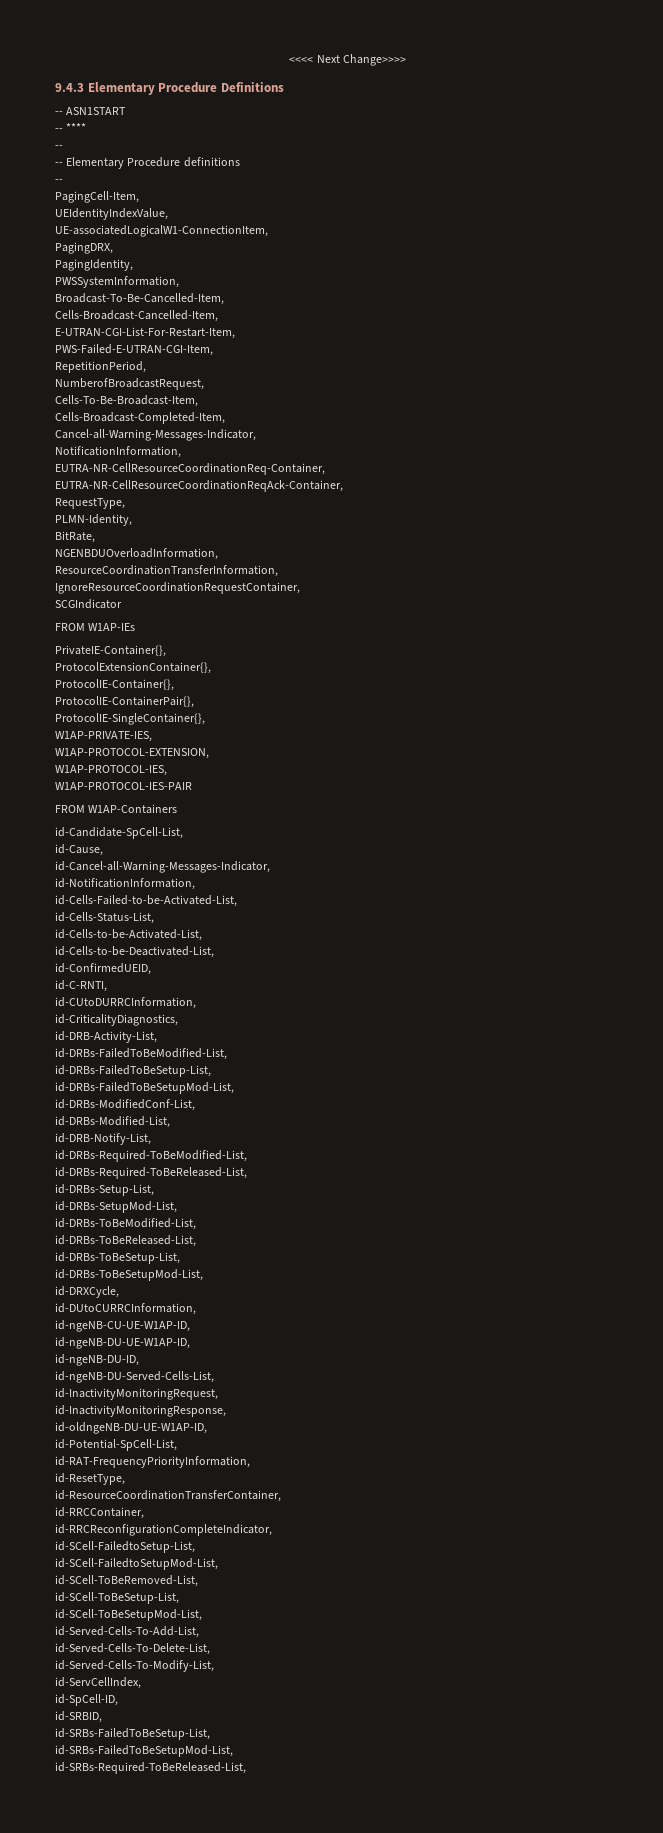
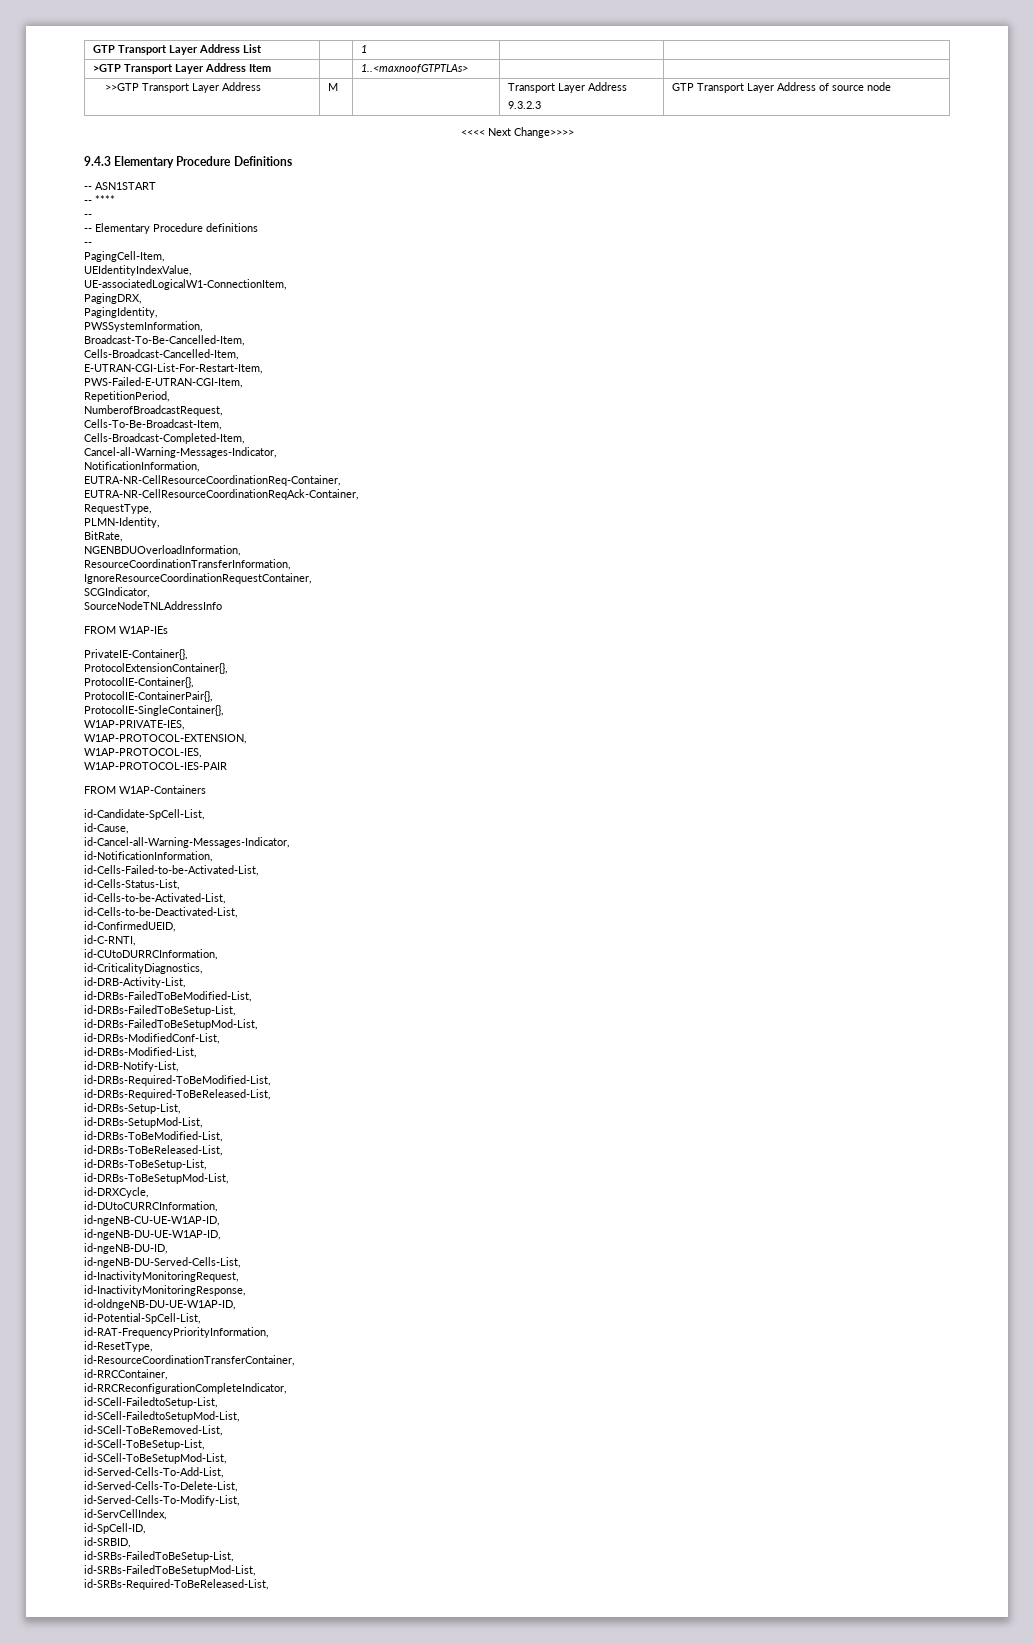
+ GTP Transport Layer Address List | | 1 | |
+ >GTP Transport Layer Address Item | | 1..<maxnoofGTPTLAs> | |
+ >>GTP Transport Layer Address | M | | Transport Layer Address
+ 9.3.2.3 | GTP Transport Layer Address of source node
- SCGIndicator
+ SCGIndicator,
+ SourceNodeTNLAddressInfo

